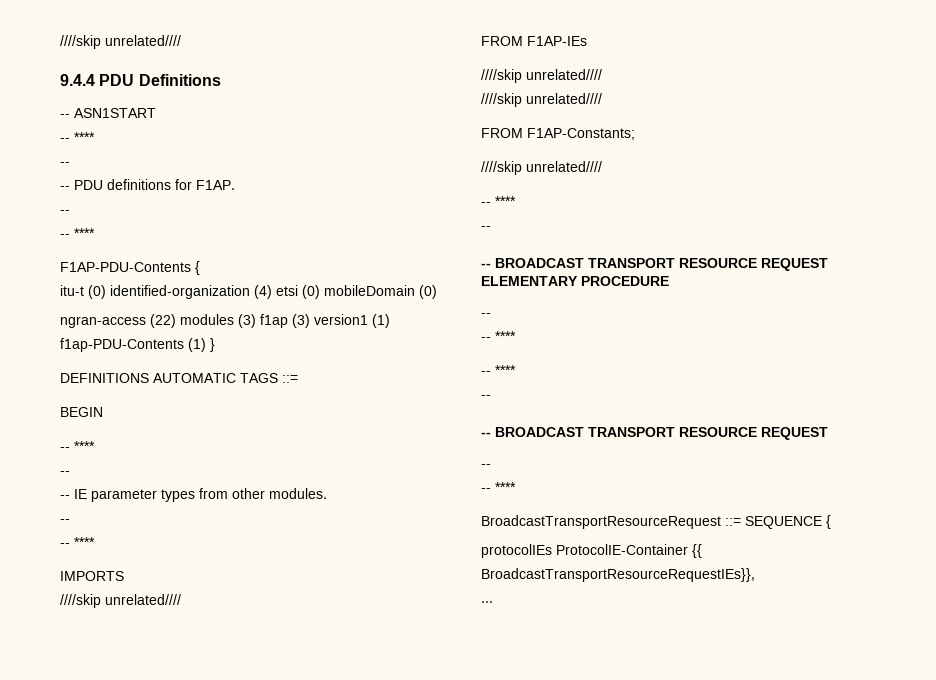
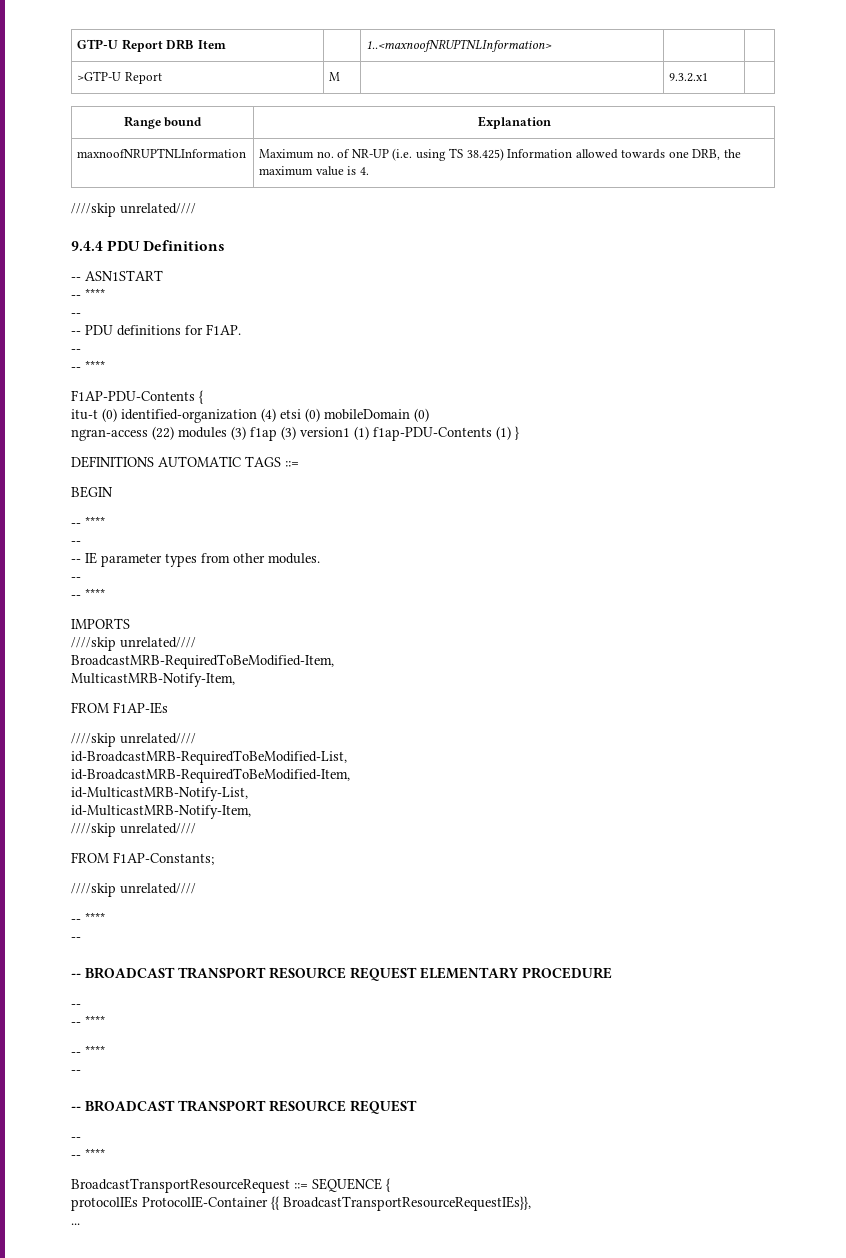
+ GTP-U Report DRB Item | | 1..<maxnoofNRUPTNLInformation> | |
+ >GTP-U Report | M | | 9.3.2.x1 |
+ Range bound | Explanation
+ maxnoofNRUPTNLInformation | Maximum no. of NR-UP (i.e. using TS 38.425) Information allowed towards one DRB, the maximum value is 4.
+ BroadcastMRB-RequiredToBeModified-Item,
+ MulticastMRB-Notify-Item,
+ id-BroadcastMRB-RequiredToBeModified-List,
+ id-BroadcastMRB-RequiredToBeModified-Item,
+ id-MulticastMRB-Notify-List,
+ id-MulticastMRB-Notify-Item,

